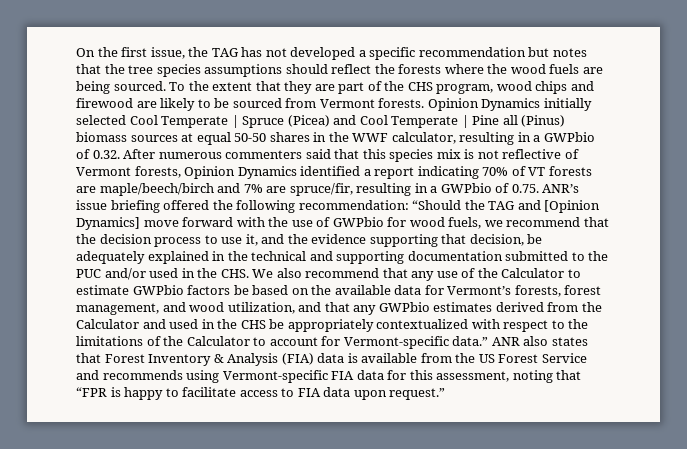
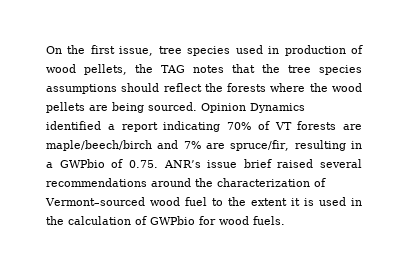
- On the first issue, the TAG has not developed a specific recommendation but notes that the tree species assumptions should reflect the forests where the wood fuels are being sourced.
+ On the first issue, tree species used in production of wood pellets, the TAG notes that the tree species assumptions should reflect the forests where the wood pellets are being sourced.
- To the extent that they are part of the CHS program, wood chips and firewood are likely to be sourced from Vermont forests. Opinion Dynamics initially selected Cool Temperate | Spruce (Picea) and Cool Temperate | Pine all (Pinus) biomass sources at equal 50-50 shares in the WWF calculator, resulting in a GWPbio of 0.32. After numerous commenters said that this species mix is not reflective of Vermont forests, Opinion Dynamics identified a report indicating 70% of VT forests are maple/beech/birch and 7% are spruce/fir, resulting in a GWPbio of 0.75. ANR’s issue briefing offered the following recommendation: “Should the TAG and [Opinion Dynamics] move forward with the use of GWPbio for wood fuels, we recommend that the decision process to use it, and the evidence supporting that decision, be adequately explained in the technical and supporting documentation submitted to the PUC and/or used in the CHS. We also recommend that any use of the Calculator to estimate GWPbio factors be based on the available data for Vermont’s forests, forest management, and wood utilization, and that any GWPbio estimates derived from the Calculator and used in the CHS be appropriately contextualized with respect to the limitations of the Calculator to account for Vermont-specific data.” ANR also states that Forest Inventory & Analysis (FIA) data is available from the US Forest Service and recommends using Vermont-specific FIA data for this assessment, noting that “FPR is happy to facilitate access to FIA data upon request.”
+ Opinion Dynamics identified a report indicating 70% of VT forests are maple/beech/birch and 7% are spruce/fir, resulting in a GWPbio of 0.75. ANR’s issue brief raised several recommendations around the characterization of Vermont–sourced wood fuel to the extent it is used in the calculation of GWPbio for wood fuels.

